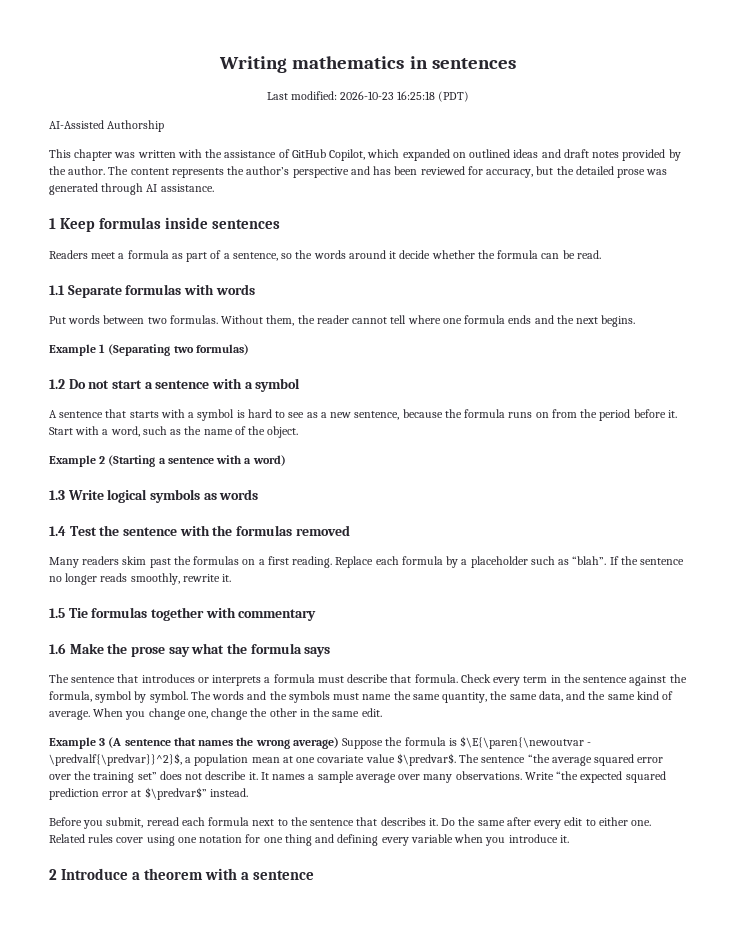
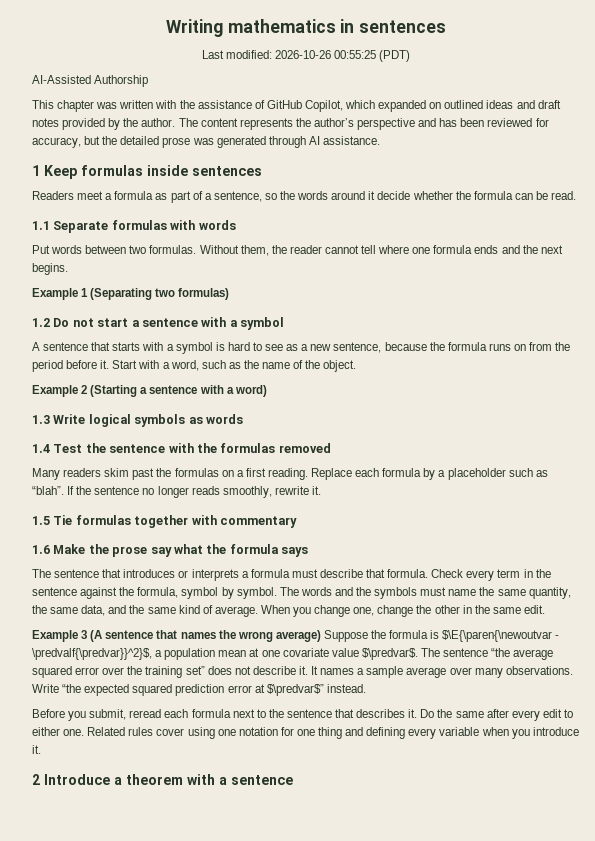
- Last modified: 2026-10-23 16:25:18 (PDT)
+ Last modified: 2026-10-26 00:55:25 (PDT)

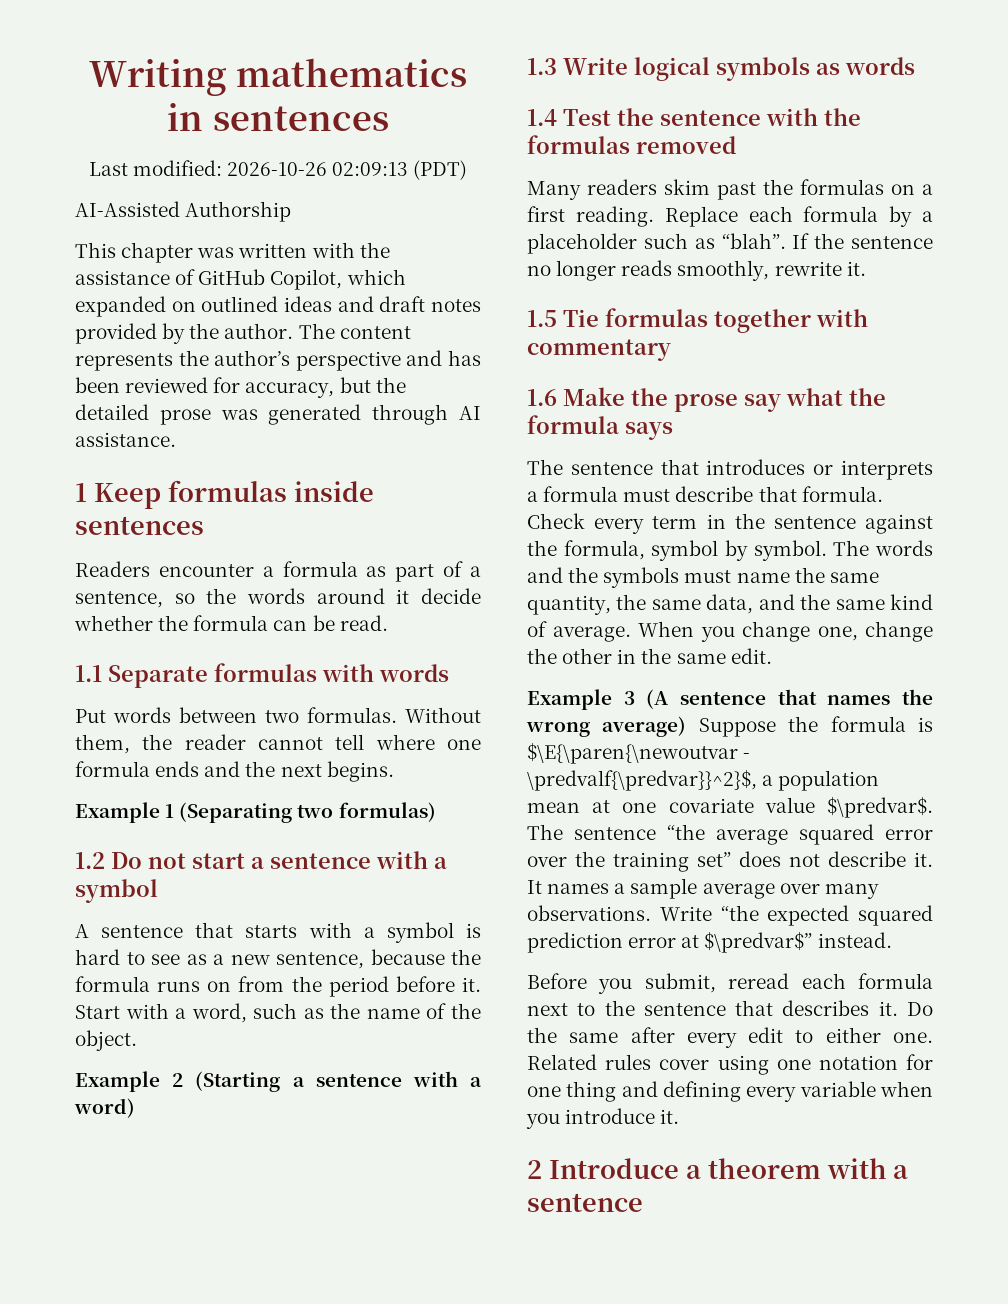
- Last modified: 2026-10-26 00:55:25 (PDT)
+ Last modified: 2026-10-26 02:09:13 (PDT)
- Readers meet a formula as part of a sentence, so the words around it decide whether the formula can be read.
+ Readers encounter a formula as part of a sentence, so the words around it decide whether the formula can be read.

